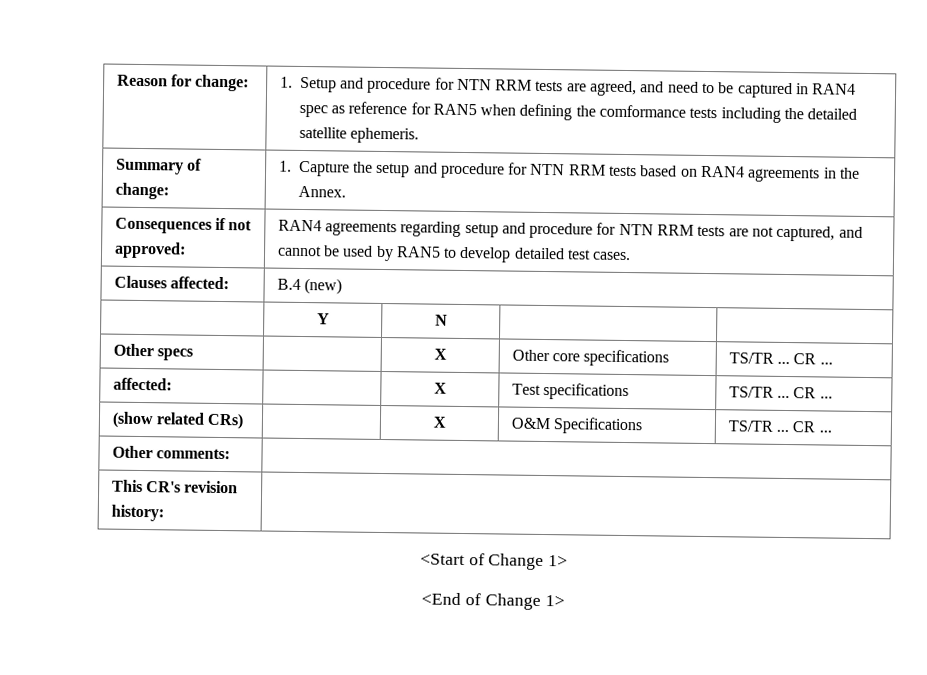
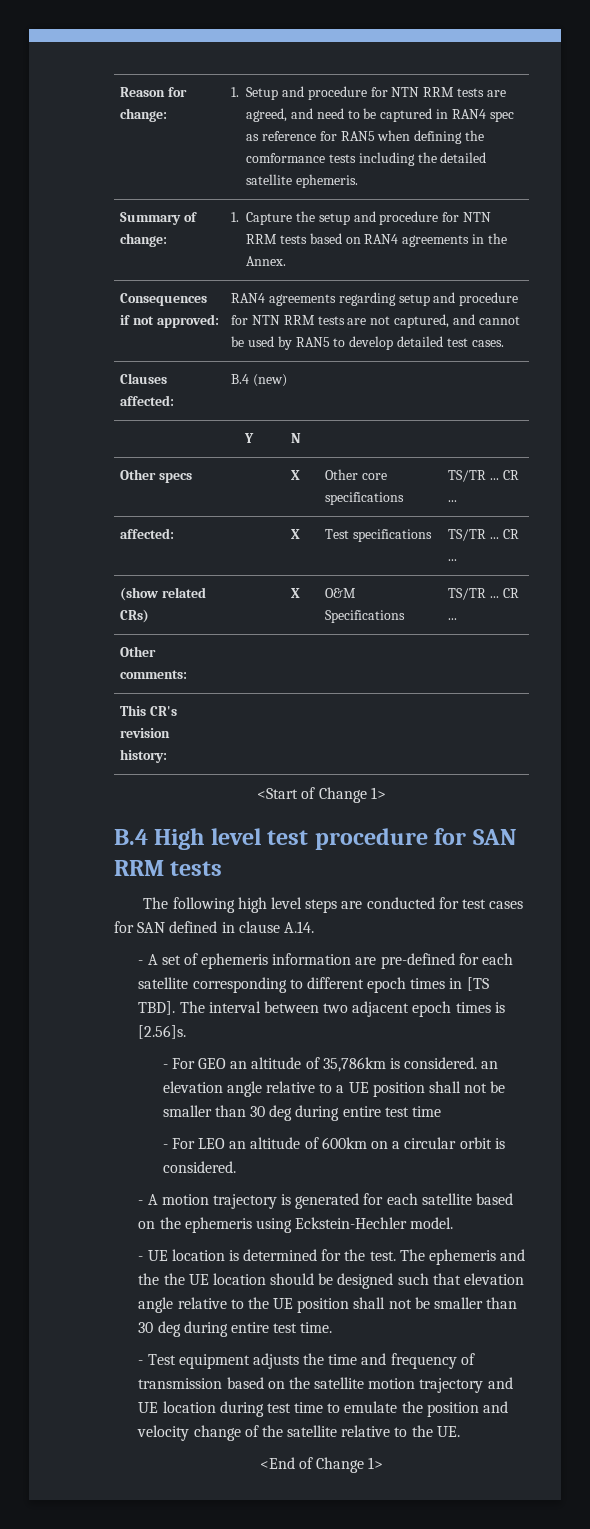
+ B.4 High level test procedure for SAN RRM tests
+ The following high level steps are conducted for test cases for SAN defined in clause A.14.
+ - A set of ephemeris information are pre-defined for each satellite corresponding to different epoch times in [TS TBD]. The interval between two adjacent epoch times is [2.56]s.
+ - For GEO an altitude of 35,786km is considered. an elevation angle relative to a UE position shall not be smaller than 30 deg during entire test time
+ - For LEO an altitude of 600km on a circular orbit is considered.
+ - A motion trajectory is generated for each satellite based on the ephemeris using Eckstein-Hechler model.
+ - UE location is determined for the test. The ephemeris and the the UE location should be designed such that elevation angle relative to the UE position shall not be smaller than 30 deg during entire test time.
+ - Test equipment adjusts the time and frequency of transmission based on the satellite motion trajectory and UE location during test time to emulate the position and velocity change of the satellite relative to the UE.

